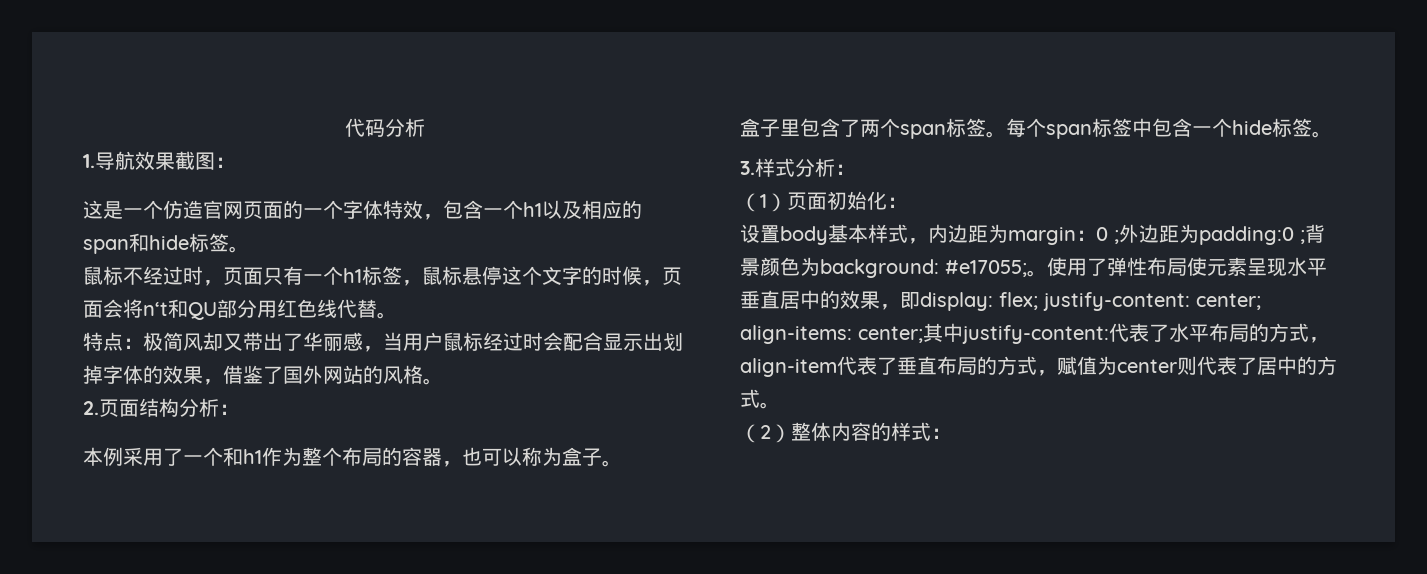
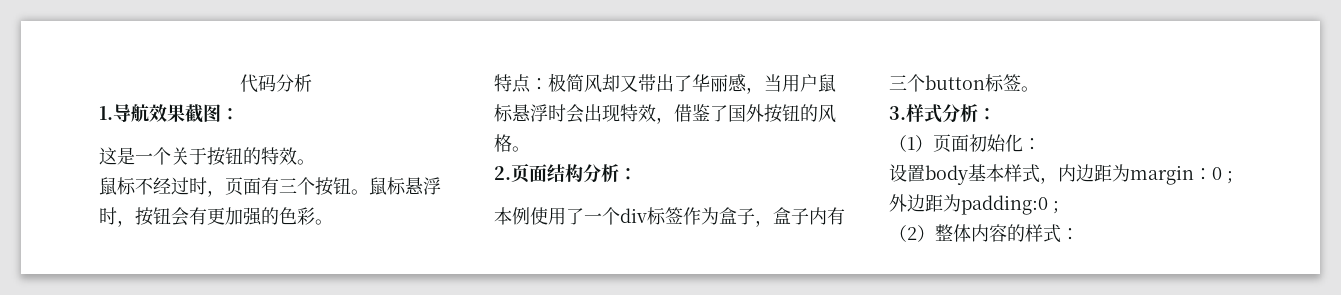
- 这是一个仿造官网页面的一个字体特效，包含一个h1以及相应的span和hide标签。
+ 这是一个关于按钮的特效。
- 鼠标不经过时，页面只有一个h1标签，鼠标悬停这个文字的时候，页面会将n‘t和QU部分用红色线代替。
+ 鼠标不经过时，页面有三个按钮。鼠标悬浮时，按钮会有更加强的色彩。
- 特点：极简风却又带出了华丽感，当用户鼠标经过时会配合显示出划掉字体的效果，借鉴了国外网站的风格。
+ 特点：极简风却又带出了华丽感，当用户鼠标悬浮时会出现特效，借鉴了国外按钮的风格。
- 本例采用了一个和h1作为整个布局的容器，也可以称为盒子。
- 盒子里包含了两个span标签。每个span标签中包含一个hide标签。
+ 本例使用了一个div标签作为盒子，盒子内有三个button标签。
- 设置body基本样式，内边距为margin：0 ;外边距为padding:0 ;背景颜色为background: #e17055;。使用了弹性布局使元素呈现水平垂直居中的效果，即display: flex; justify-content: center; align-items: center;其中justify-content:代表了水平布局的方式，align-item代表了垂直布局的方式，赋值为center则代表了居中的方式。
+ 设置body基本样式，内边距为margin：0 ;外边距为padding:0 ;

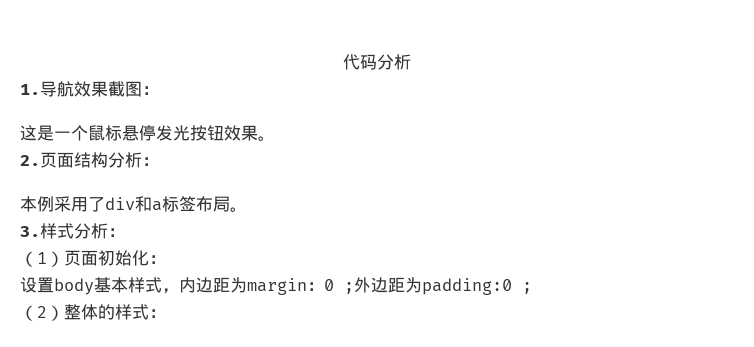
- 这是一个关于按钮的特效。
- 鼠标不经过时，页面有三个按钮。鼠标悬浮时，按钮会有更加强的色彩。
- 特点：极简风却又带出了华丽感，当用户鼠标悬浮时会出现特效，借鉴了国外按钮的风格。
+ 这是一个鼠标悬停发光按钮效果。
- 本例使用了一个div标签作为盒子，盒子内有三个button标签。
+ 本例采用了div和a标签布局。
- （2）整体内容的样式：
+ （2）整体的样式：

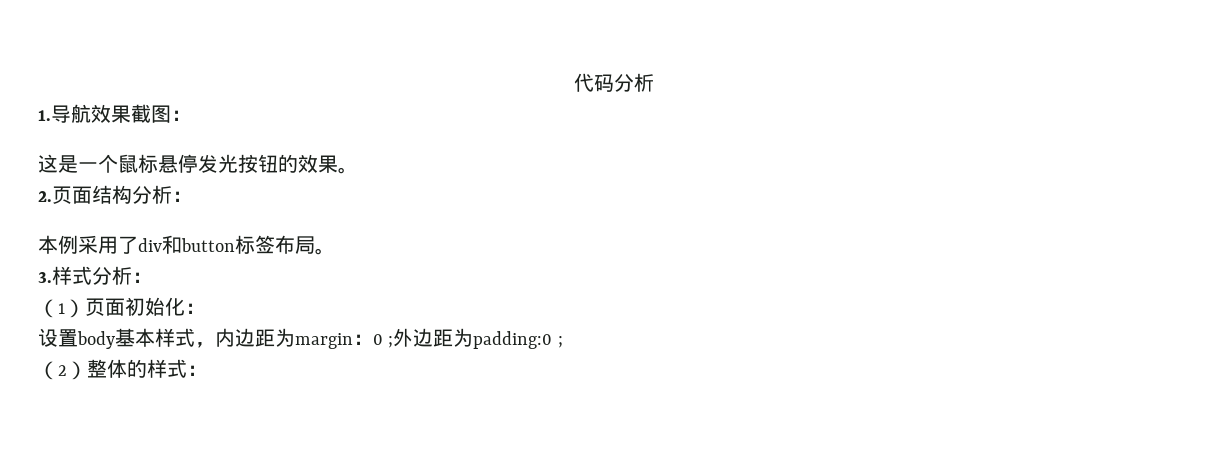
- 这是一个鼠标悬停发光按钮效果。
+ 这是一个鼠标悬停发光按钮的效果。
- 本例采用了div和a标签布局。
+ 本例采用了div和button标签布局。

